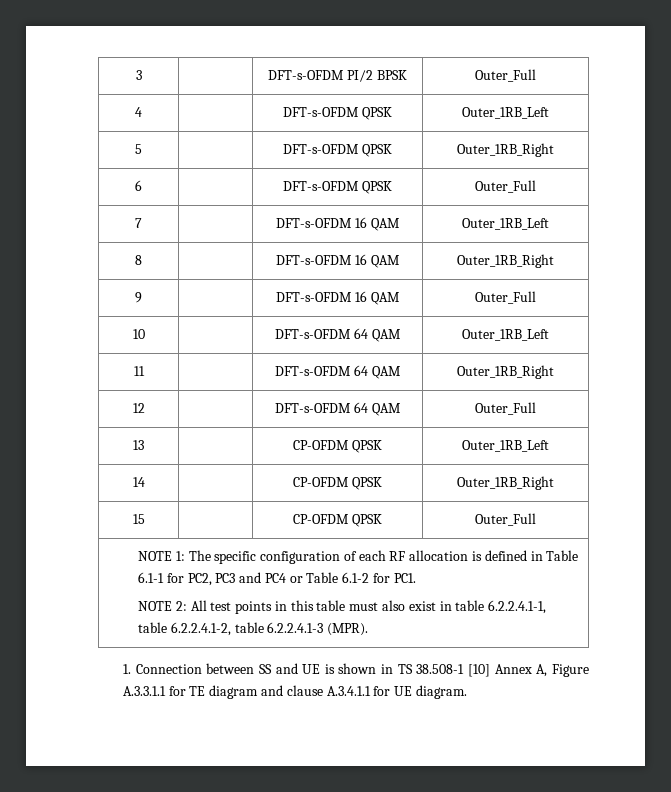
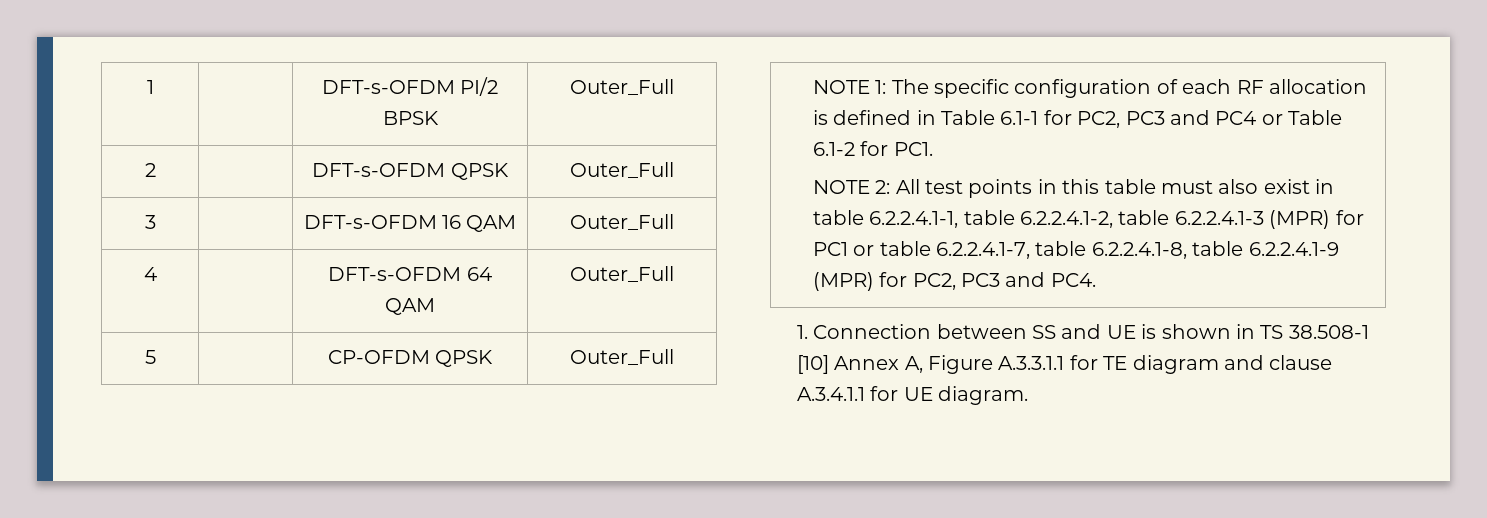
- 3 | | DFT-s-OFDM PI/2 BPSK | Outer_Full
+ 1 | | DFT-s-OFDM PI/2 BPSK | Outer_Full
- 4 | | DFT-s-OFDM QPSK | Outer_1RB_Left
- 5 | | DFT-s-OFDM QPSK | Outer_1RB_Right
- 6 | | DFT-s-OFDM QPSK | Outer_Full
- 7 | | DFT-s-OFDM 16 QAM | Outer_1RB_Left
- 8 | | DFT-s-OFDM 16 QAM | Outer_1RB_Right
- 9 | | DFT-s-OFDM 16 QAM | Outer_Full
- 10 | | DFT-s-OFDM 64 QAM | Outer_1RB_Left
- 11 | | DFT-s-OFDM 64 QAM | Outer_1RB_Right
- 12 | | DFT-s-OFDM 64 QAM | Outer_Full
- 13 | | CP-OFDM QPSK | Outer_1RB_Left
- 14 | | CP-OFDM QPSK | Outer_1RB_Right
- 15 | | CP-OFDM QPSK | Outer_Full
+ 2 | | DFT-s-OFDM QPSK | Outer_Full
+ 3 | | DFT-s-OFDM 16 QAM | Outer_Full
+ 4 | | DFT-s-OFDM 64 QAM | Outer_Full
+ 5 | | CP-OFDM QPSK | Outer_Full
- NOTE 2: All test points in this table must also exist in table 6.2.2.4.1-1, table 6.2.2.4.1-2, table 6.2.2.4.1-3 (MPR).
+ NOTE 2: All test points in this table must also exist in table 6.2.2.4.1-1, table 6.2.2.4.1-2, table 6.2.2.4.1-3 (MPR) for PC1 or table 6.2.2.4.1-7, table 6.2.2.4.1-8, table 6.2.2.4.1-9 (MPR) for PC2, PC3 and PC4.

